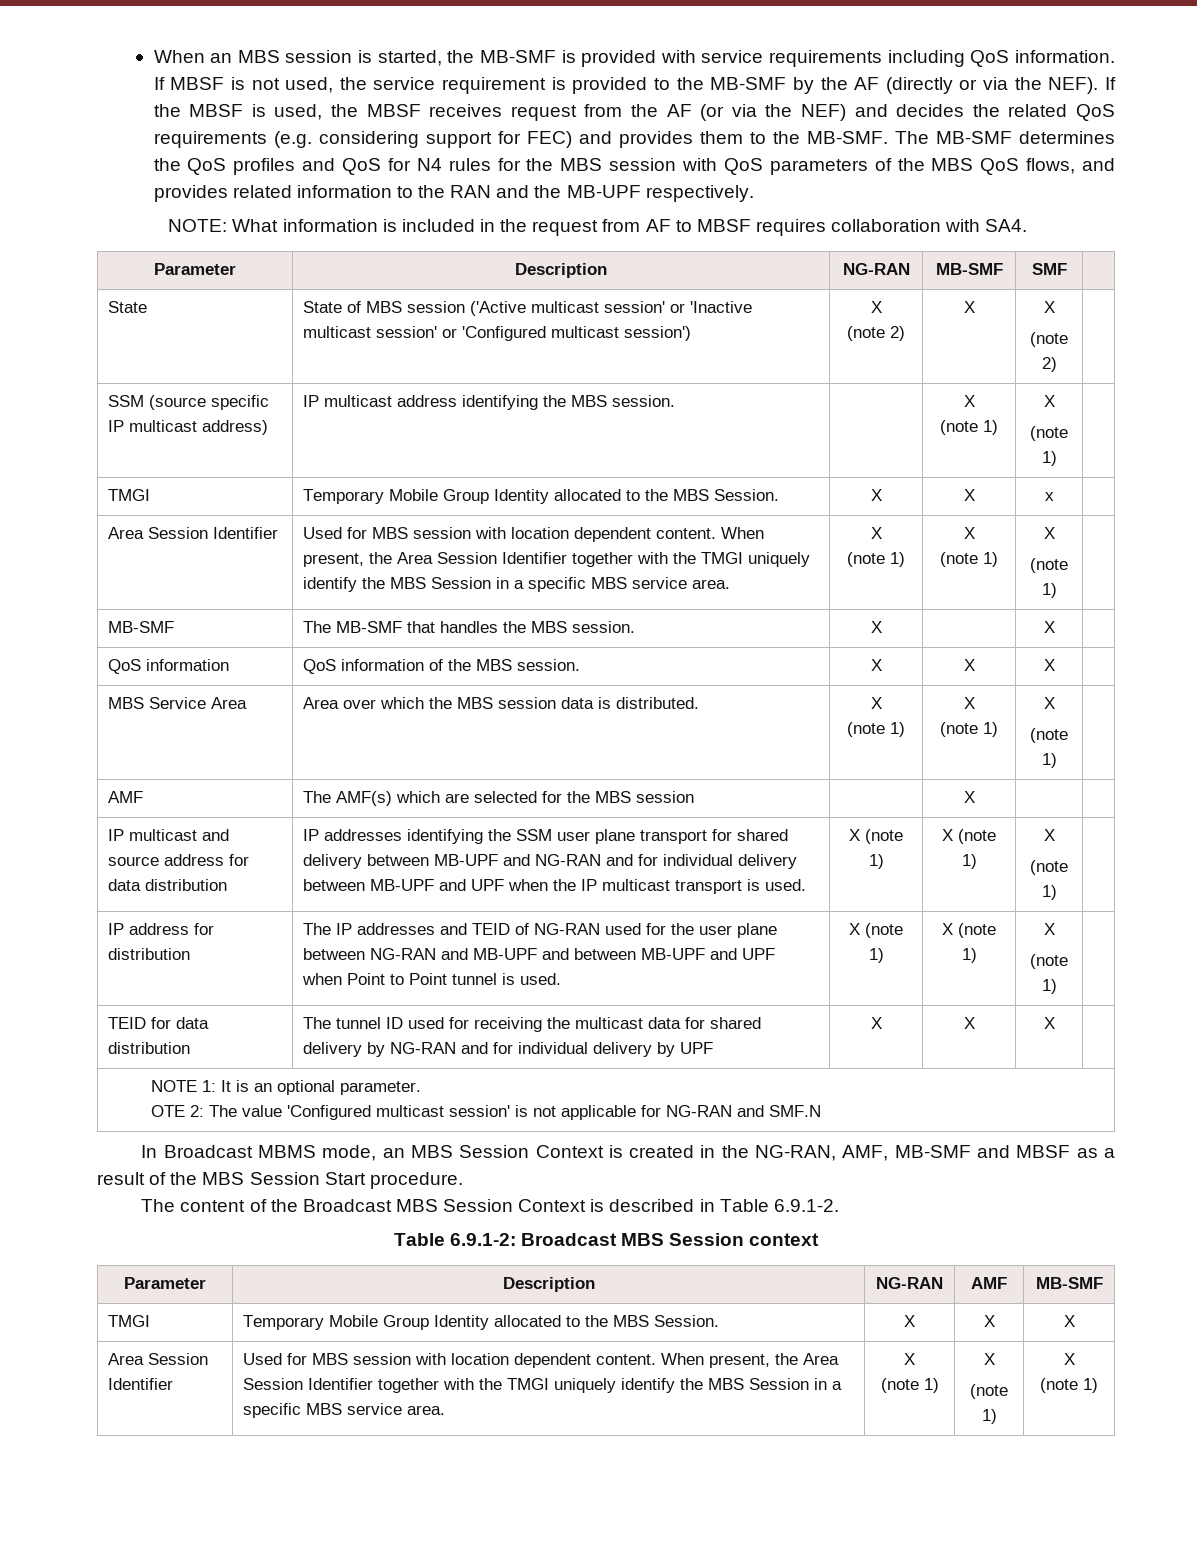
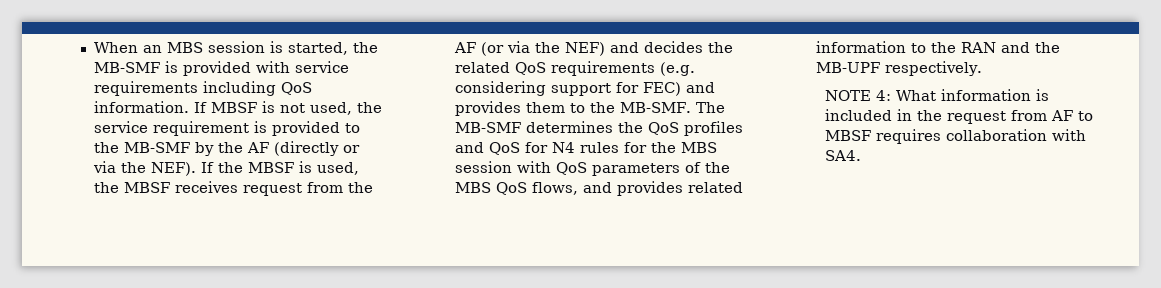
- NOTE: What information is included in the request from AF to MBSF requires collaboration with SA4.
+ NOTE 4: What information is included in the request from AF to MBSF requires collaboration with SA4.
- Parameter | Description | NG-RAN | MB-SMF | SMF |
- State | State of MBS session ('Active multicast session' or 'Inactive multicast session' or 'Configured multicast session') | X
- (note 2) | X | X
- (note 2) |
- SSM (source specific IP multicast address) | IP multicast address identifying the MBS session. | | X
- (note 1) | X
- (note 1) |
- TMGI | Temporary Mobile Group Identity allocated to the MBS Session. | X | X | x |
- Area Session Identifier | Used for MBS session with location dependent content. When present, the Area Session Identifier together with the TMGI uniquely identify the MBS Session in a specific MBS service area. | X
- (note 1) | X
- (note 1) | X
- (note 1) |
- MB-SMF | The MB-SMF that handles the MBS session. | X | | X |
- QoS information | QoS information of the MBS session. | X | X | X |
- MBS Service Area | Area over which the MBS session data is distributed. | X
- (note 1) | X
- (note 1) | X
- (note 1) |
- AMF | The AMF(s) which are selected for the MBS session | | X | |
- IP multicast and source address for data distribution | IP addresses identifying the SSM user plane transport for shared delivery between MB-UPF and NG-RAN and for individual delivery between MB-UPF and UPF when the IP multicast transport is used. | X (note 1) | X (note 1) | X
- (note 1) |
- IP address for distribution | The IP addresses and TEID of NG-RAN used for the user plane between NG-RAN and MB-UPF and between MB-UPF and UPF when Point to Point tunnel is used. | X (note 1) | X (note 1) | X
- (note 1) |
- TEID for data distribution | The tunnel ID used for receiving the multicast data for shared delivery by NG-RAN and for individual delivery by UPF | X | X | X |
- NOTE 1: It is an optional parameter.
- OTE 2: The value 'Configured multicast session' is not applicable for NG-RAN and SMF.N
- In Broadcast MBMS mode, an MBS Session Context is created in the NG-RAN, AMF, MB-SMF and MBSF as a result of the MBS Session Start procedure.
- The content of the Broadcast MBS Session Context is described in Table 6.9.1-2.
- Table 6.9.1-2: Broadcast MBS Session context
- Parameter | Description | NG-RAN | AMF | MB-SMF
- TMGI | Temporary Mobile Group Identity allocated to the MBS Session. | X | X | X
- Area Session Identifier | Used for MBS session with location dependent content. When present, the Area Session Identifier together with the TMGI uniquely identify the MBS Session in a specific MBS service area. | X
- (note 1) | X
- (note 1) | X
- (note 1)

